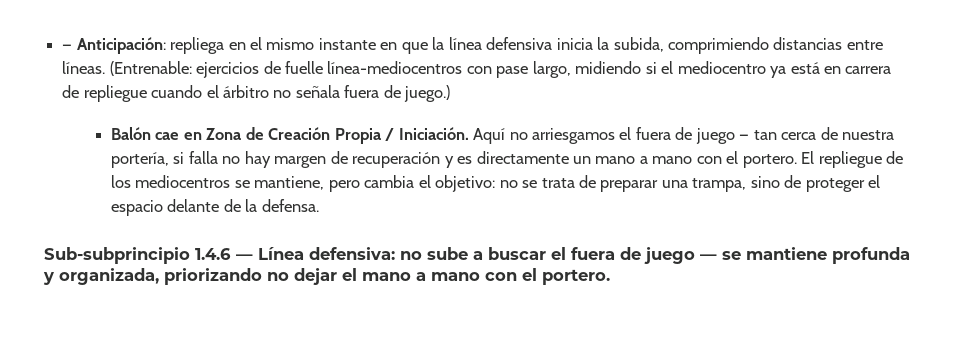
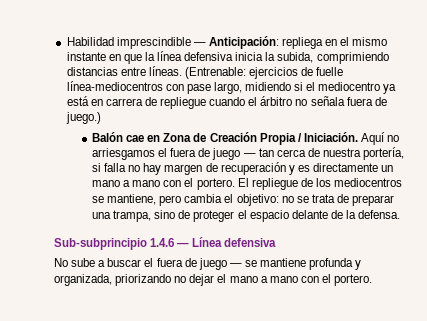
- — Anticipación: repliega en el mismo instante en que la línea defensiva inicia la subida, comprimiendo distancias entre líneas.
+ Habilidad imprescindible — Anticipación: repliega en el mismo instante en que la línea defensiva inicia la subida, comprimiendo distancias entre líneas.
- Sub-subprincipio 1.4.6 — Línea defensiva: no sube a buscar el fuera de juego — se mantiene profunda y organizada, priorizando no dejar el mano a mano con el portero.
+ Sub-subprincipio 1.4.6 — Línea defensiva
+ No sube a buscar el fuera de juego — se mantiene profunda y organizada, priorizando no dejar el mano a mano con el portero.

